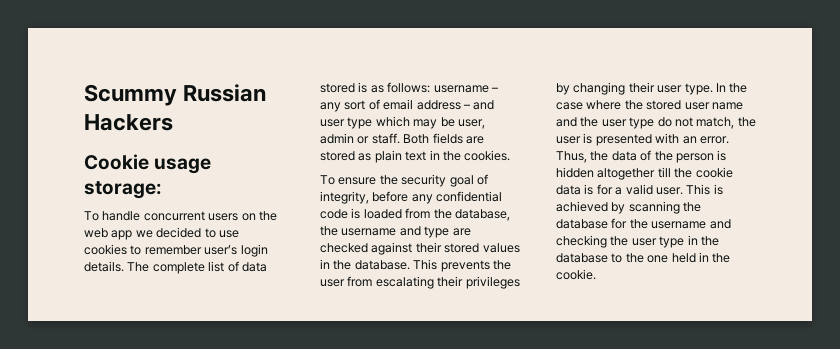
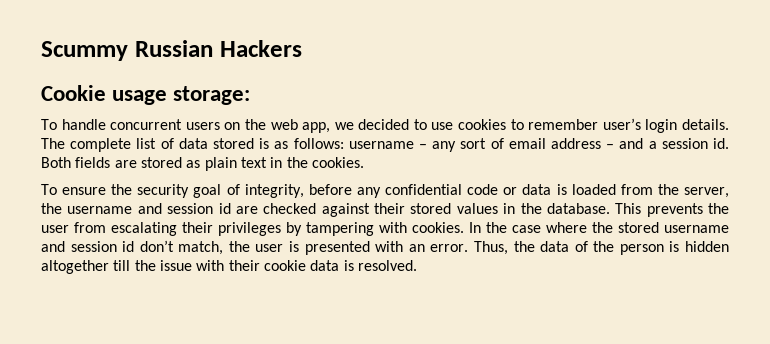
- To handle concurrent users on the web app we decided to use cookies to remember user’s login details.
+ To handle concurrent users on the web app, we decided to use cookies to remember user’s login details.
- The complete list of data stored is as follows: username – any sort of email address – and user type which may be user, admin or staff.
+ The complete list of data stored is as follows: username – any sort of email address – and a session id.
- To ensure the security goal of integrity, before any confidential code is loaded from the database, the username and type are checked against their stored values in the database.
+ To ensure the security goal of integrity, before any confidential code or data is loaded from the server, the username and session id are checked against their stored values in the database.
- This prevents the user from escalating their privileges by changing their user type.
+ This prevents the user from escalating their privileges by tampering with cookies.
- In the case where the stored user name and the user type do not match, the user is presented with an error.
+ In the case where the stored username and session id don’t match, the user is presented with an error.
- Thus, the data of the person is hidden altogether till the cookie data is for a valid user. This is achieved by scanning the database for the username and checking the user type in the database to the one held in the cookie.
+ Thus, the data of the person is hidden altogether till the issue with their cookie data is resolved.

